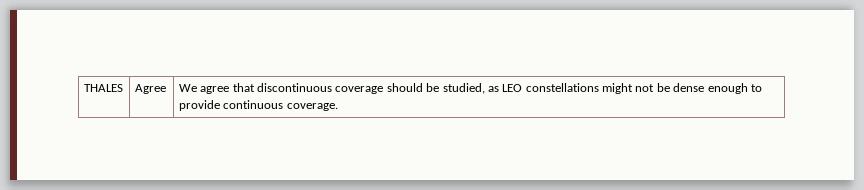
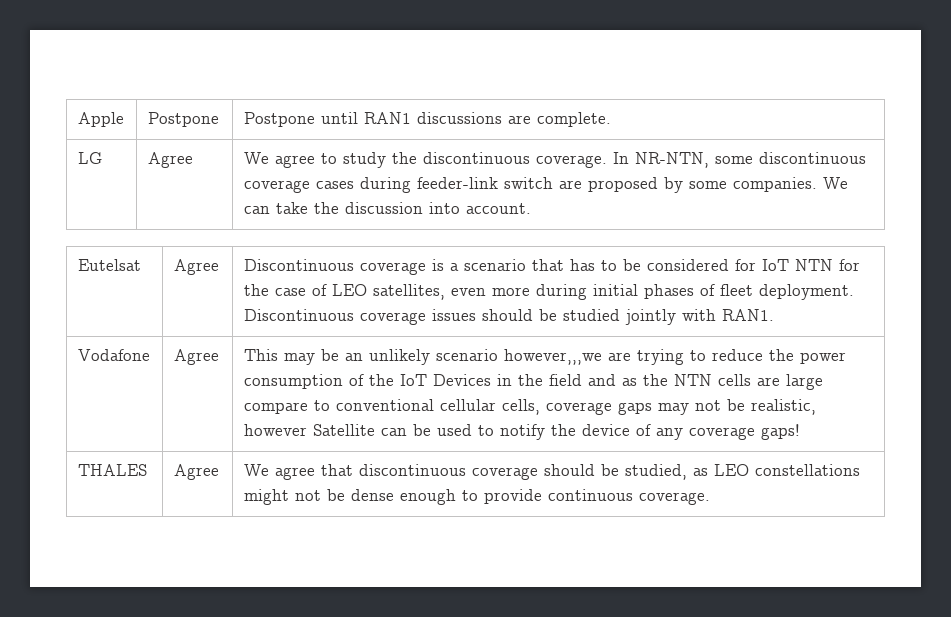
+ Apple | Postpone | Postpone until RAN1 discussions are complete.
+ LG | Agree | We agree to study the discontinuous coverage. In NR-NTN, some discontinuous coverage cases during feeder-link switch are proposed by some companies. We can take the discussion into account.
+ Eutelsat | Agree | Discontinuous coverage is a scenario that has to be considered for IoT NTN for the case of LEO satellites, even more during initial phases of fleet deployment. Discontinuous coverage issues should be studied jointly with RAN1.
+ Vodafone | Agree | This may be an unlikely scenario however,,,we are trying to reduce the power consumption of the IoT Devices in the field and as the NTN cells are large compare to conventional cellular cells, coverage gaps may not be realistic, however Satellite can be used to notify the device of any coverage gaps!

